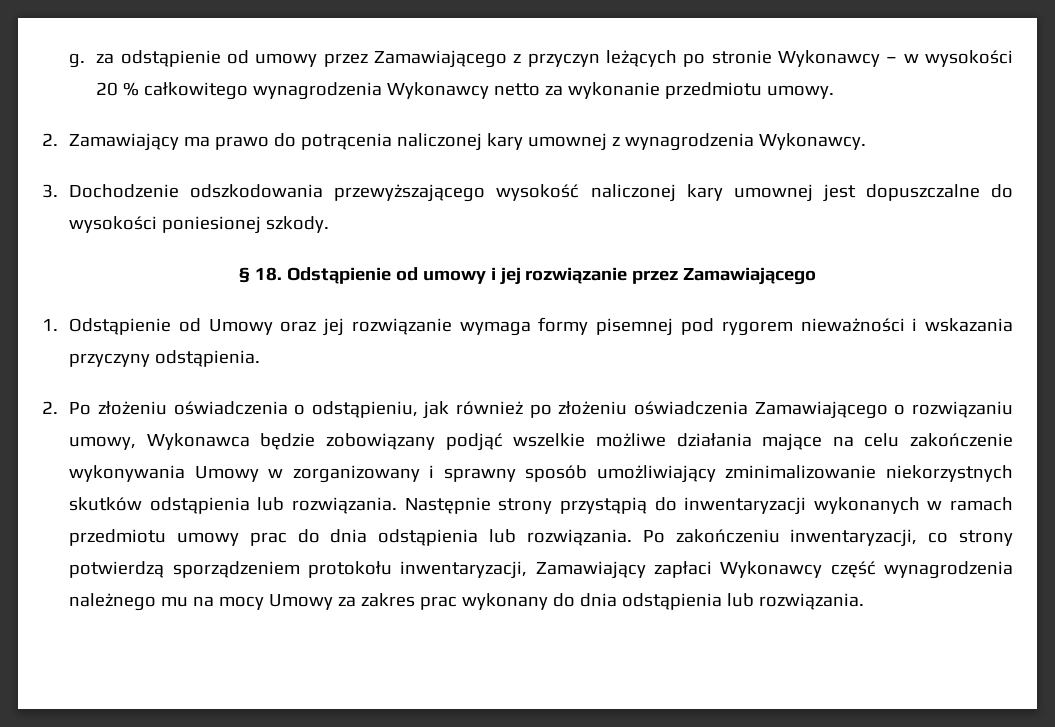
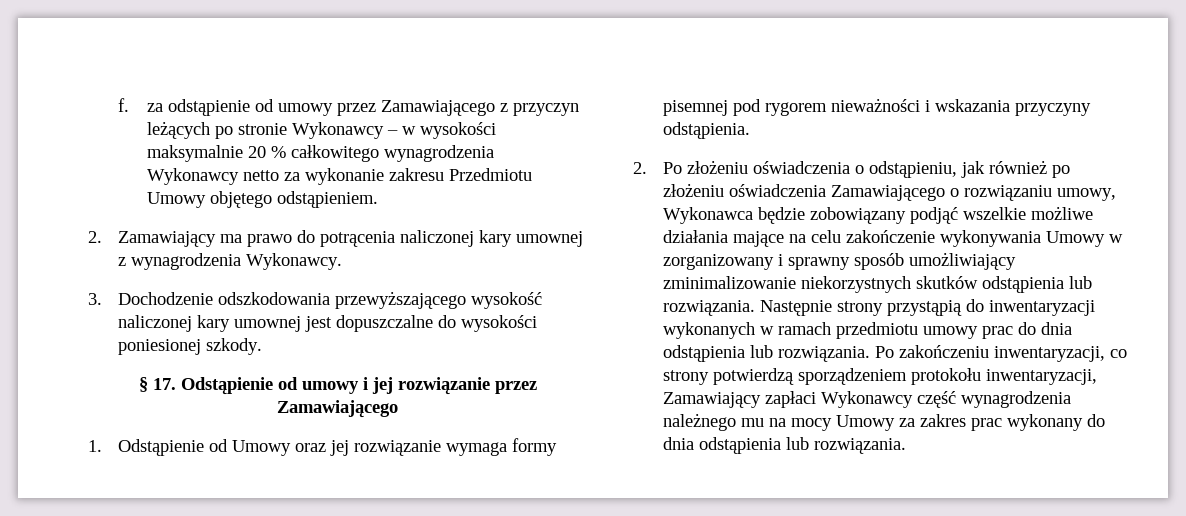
- g. za odstąpienie od umowy przez Zamawiającego z przyczyn leżących po stronie Wykonawcy – w wysokości 20 % całkowitego wynagrodzenia Wykonawcy netto za wykonanie przedmiotu umowy.
+ f. za odstąpienie od umowy przez Zamawiającego z przyczyn leżących po stronie Wykonawcy – w wysokości maksymalnie 20 % całkowitego wynagrodzenia Wykonawcy netto za wykonanie zakresu Przedmiotu Umowy objętego odstąpieniem.
- § 18. Odstąpienie od umowy i jej rozwiązanie przez Zamawiającego
+ § 17. Odstąpienie od umowy i jej rozwiązanie przez Zamawiającego

